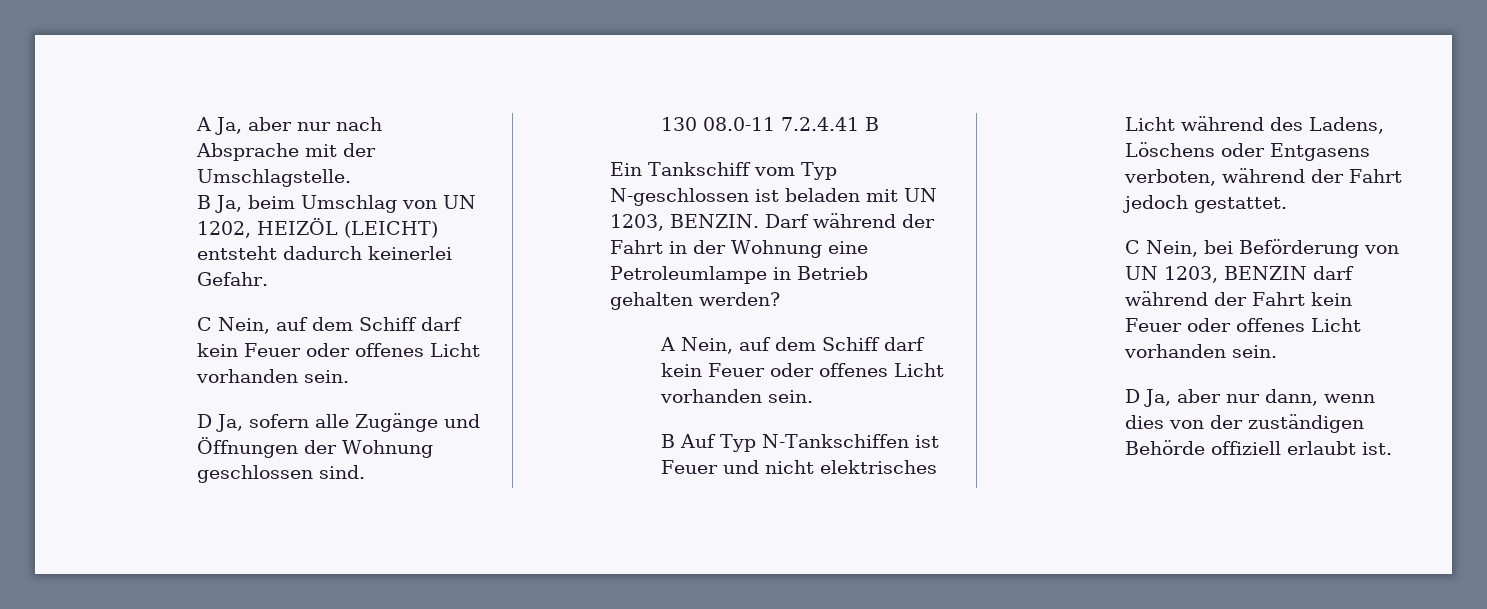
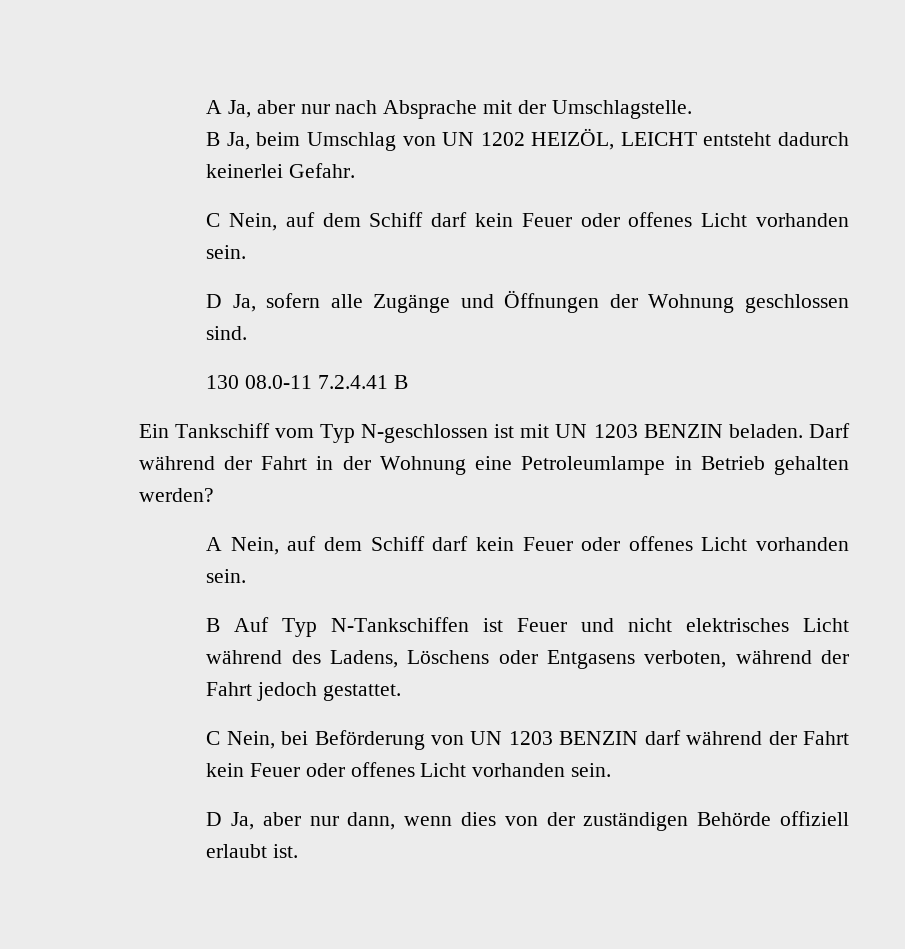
- B Ja, beim Umschlag von UN 1202, HEIZÖL (LEICHT) entsteht dadurch keinerlei Gefahr.
+ B Ja, beim Umschlag von UN 1202 HEIZÖL, LEICHT entsteht dadurch keinerlei Gefahr.
- Ein Tankschiff vom Typ N-geschlossen ist beladen mit UN 1203, BENZIN.
+ Ein Tankschiff vom Typ N-geschlossen ist mit UN 1203 BENZIN beladen.
- C Nein, bei Beförderung von UN 1203, BENZIN darf während der Fahrt kein Feuer oder offenes Licht vorhanden sein.
+ C Nein, bei Beförderung von UN 1203 BENZIN darf während der Fahrt kein Feuer oder offenes Licht vorhanden sein.

